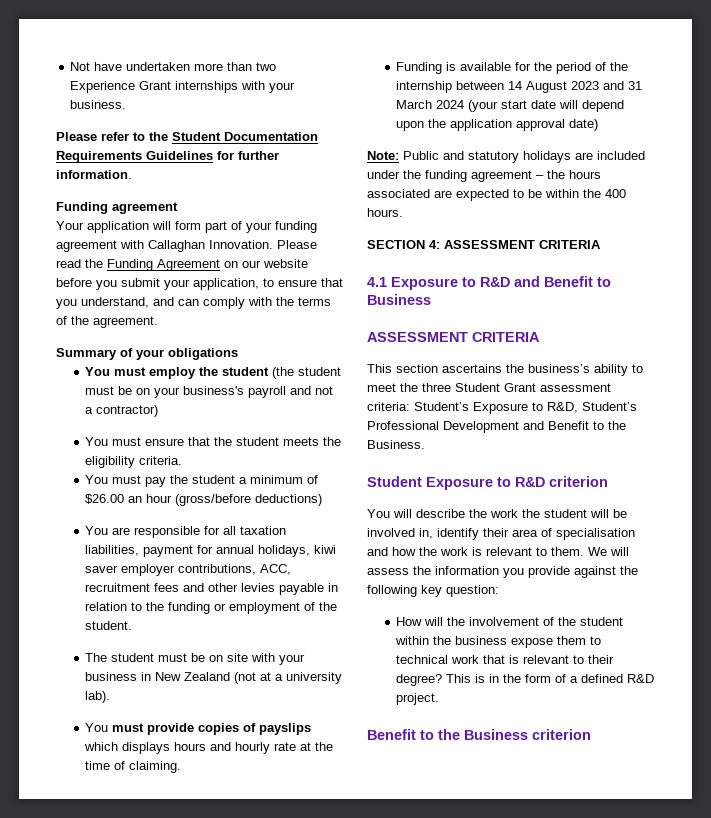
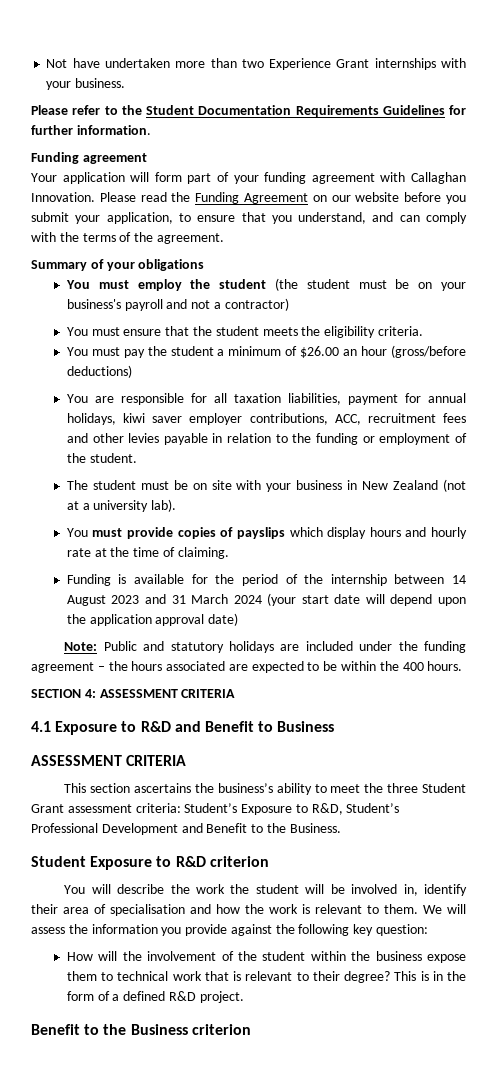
- You must provide copies of payslips which displays hours and hourly rate at the time of claiming.
+ You must provide copies of payslips which display hours and hourly rate at the time of claiming.

